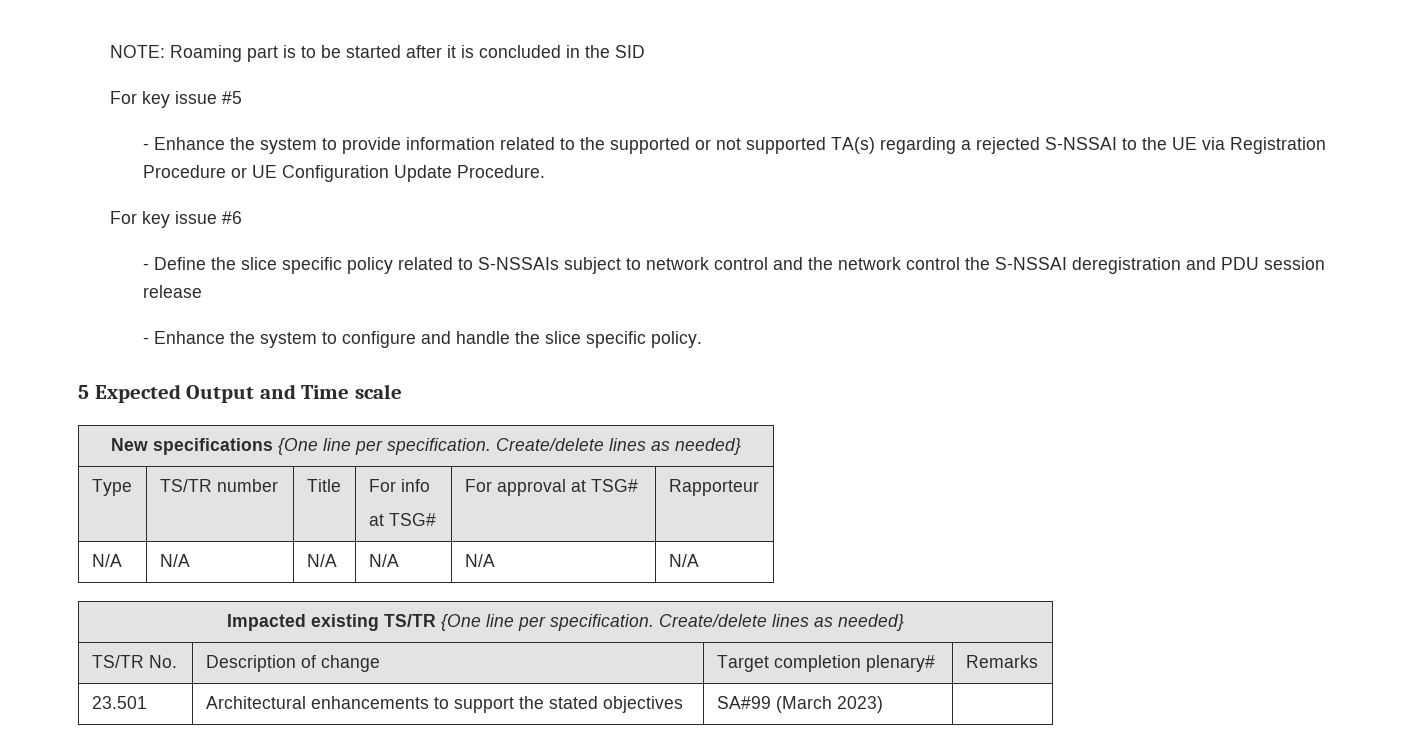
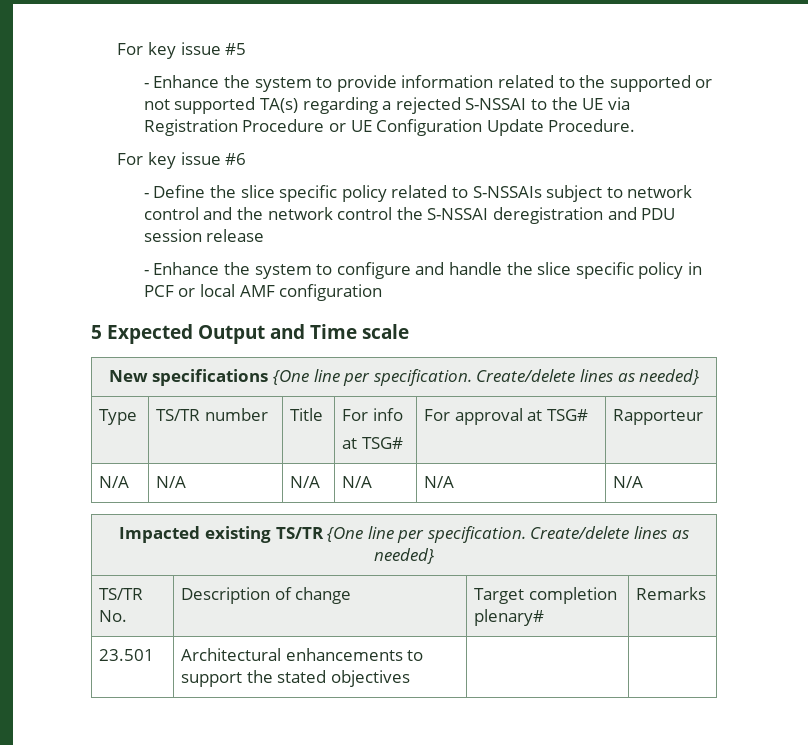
- NOTE: Roaming part is to be started after it is concluded in the SID
- - Enhance the system to configure and handle the slice specific policy.
+ - Enhance the system to configure and handle the slice specific policy in PCF or local AMF configuration
- 23.501 | Architectural enhancements to support the stated objectives | SA#99 (March 2023) |
+ 23.501 | Architectural enhancements to support the stated objectives | |

